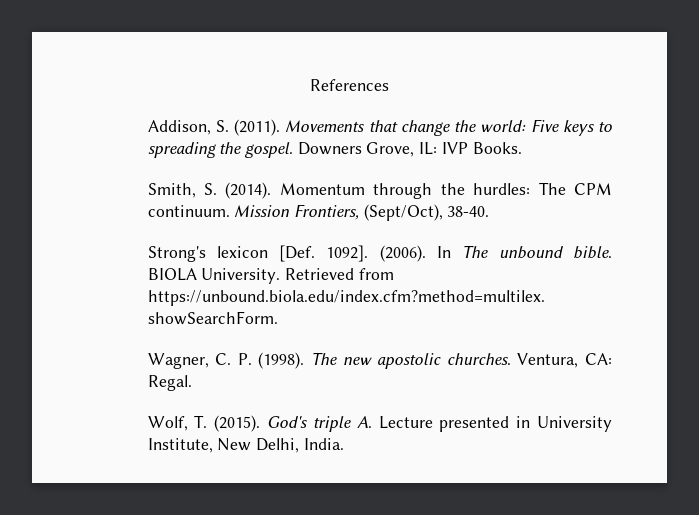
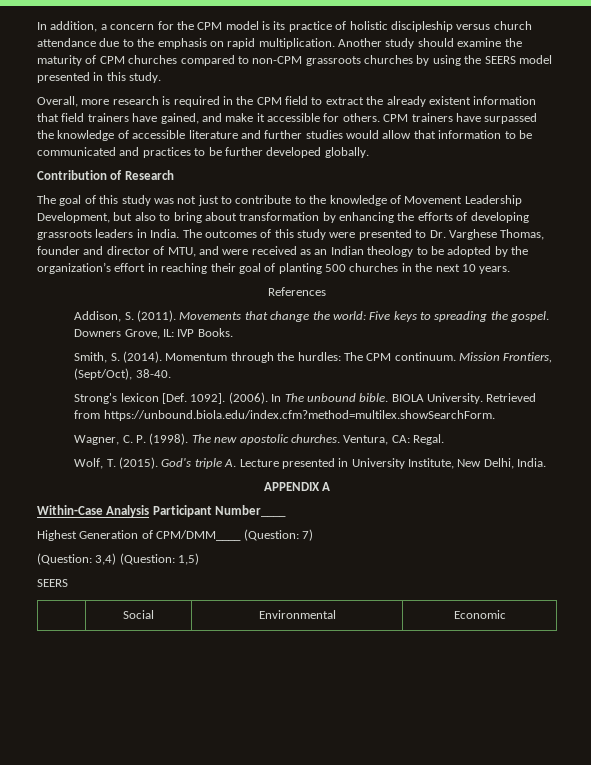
+ In addition, a concern for the CPM model is its practice of holistic discipleship versus church attendance due to the emphasis on rapid multiplication. Another study should examine the maturity of CPM churches compared to non-CPM grassroots churches by using the SEERS model presented in this study.
+ Overall, more research is required in the CPM field to extract the already existent information that field trainers have gained, and make it accessible for others. CPM trainers have surpassed the knowledge of accessible literature and further studies would allow that information to be communicated and practices to be further developed globally.
+ Contribution of Research
+ The goal of this study was not just to contribute to the knowledge of Movement Leadership Development, but also to bring about transformation by enhancing the efforts of developing grassroots leaders in India. The outcomes of this study were presented to Dr. Varghese Thomas, founder and director of MTU, and were received as an Indian theology to be adopted by the organization’s effort in reaching their goal of planting 500 churches in the next 10 years.
+ APPENDIX A
+ Within-Case Analysis Participant Number____
+ Highest Generation of CPM/DMM____ (Question: 7)
+ (Question: 3,4) (Question: 1,5)
+ SEERS
+ | Social | Environmental | Economic

